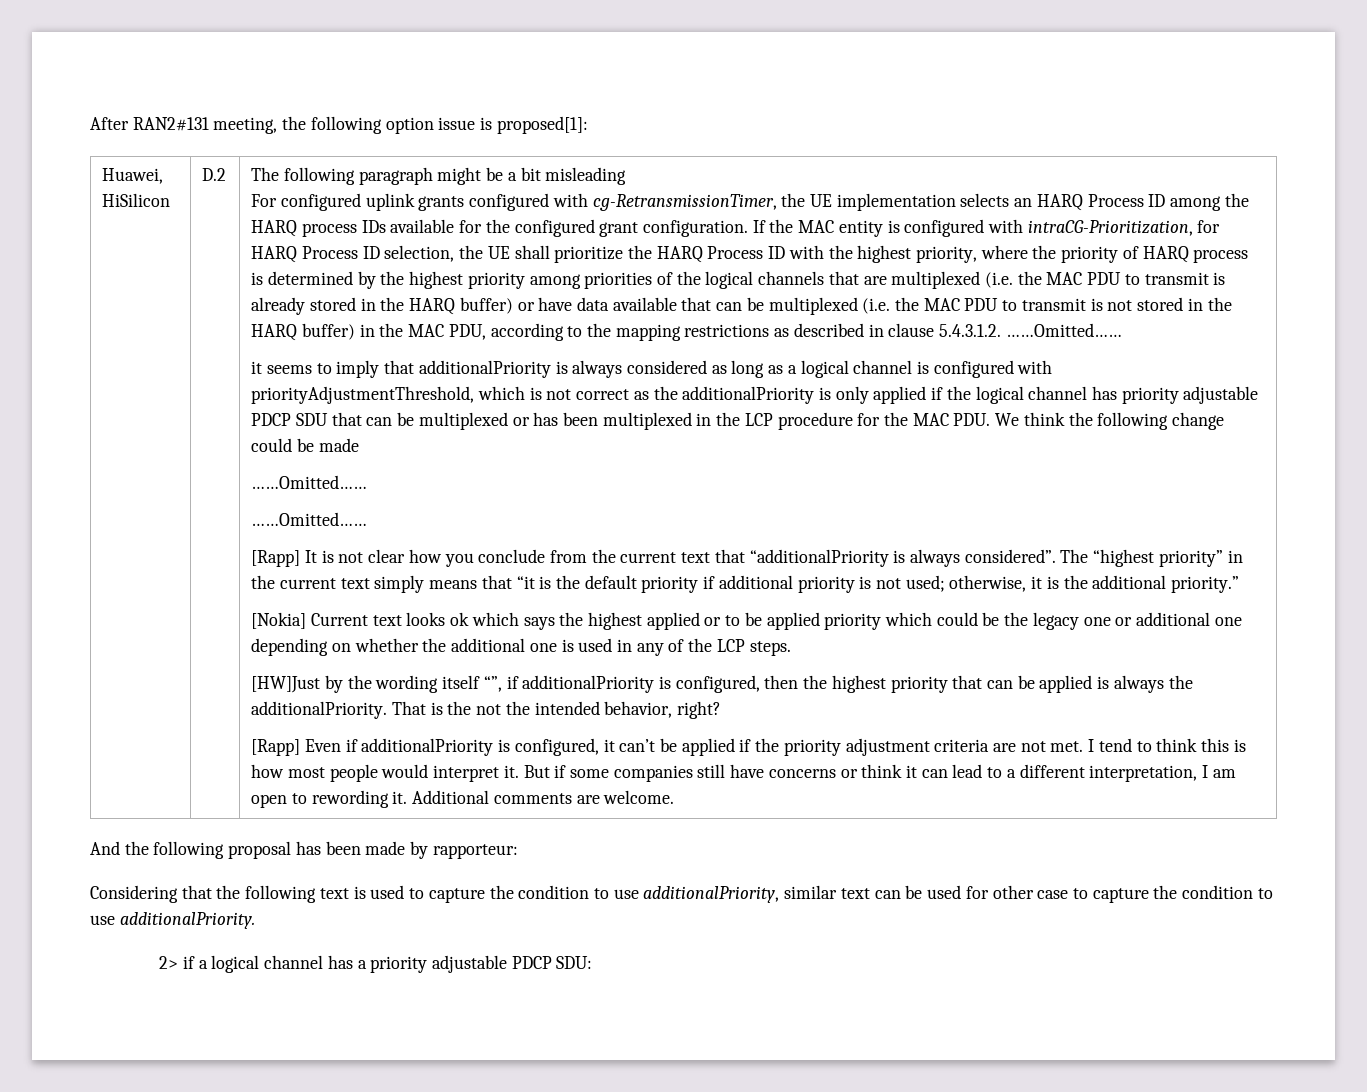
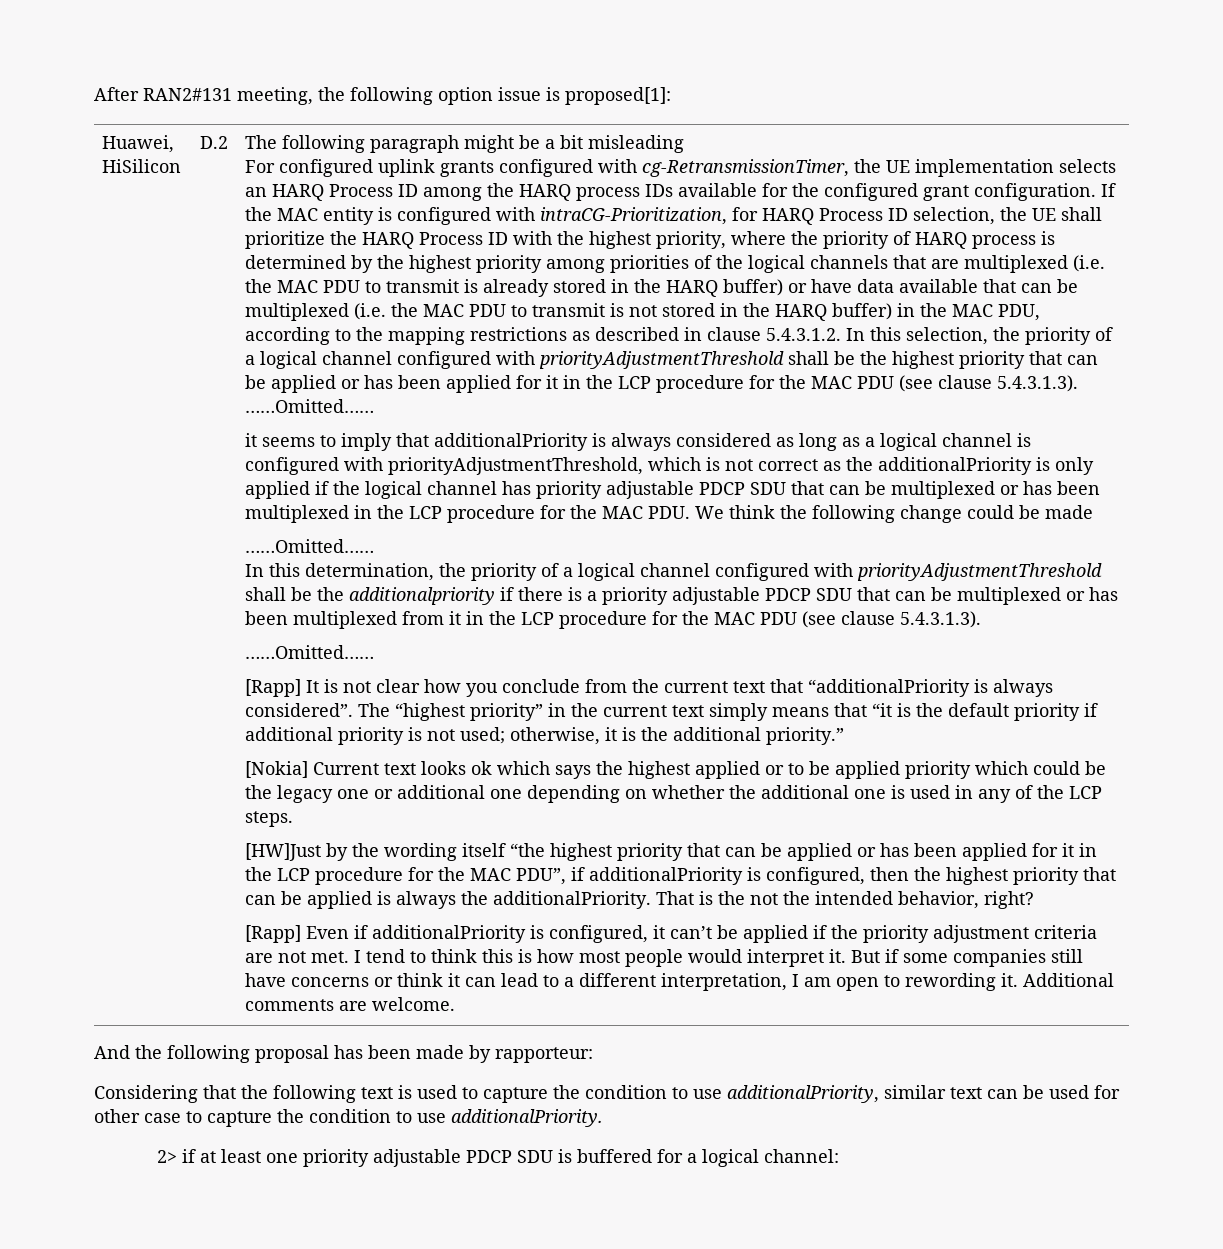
- If the MAC entity is configured with intraCG-Prioritization, for HARQ Process ID selection, the UE shall prioritize the HARQ Process ID with the highest priority, where the priority of HARQ process is determined by the highest priority among priorities of the logical channels that are multiplexed (i.e. the MAC PDU to transmit is already stored in the HARQ buffer) or have data available that can be multiplexed (i.e. the MAC PDU to transmit is not stored in the HARQ buffer) in the MAC PDU, according to the mapping restrictions as described in clause 5.4.3.1.2. ……Omitted……
+ If the MAC entity is configured with intraCG-Prioritization, for HARQ Process ID selection, the UE shall prioritize the HARQ Process ID with the highest priority, where the priority of HARQ process is determined by the highest priority among priorities of the logical channels that are multiplexed (i.e. the MAC PDU to transmit is already stored in the HARQ buffer) or have data available that can be multiplexed (i.e. the MAC PDU to transmit is not stored in the HARQ buffer) in the MAC PDU, according to the mapping restrictions as described in clause 5.4.3.1.2. In this selection, the priority of a logical channel configured with priorityAdjustmentThreshold shall be the highest priority that can be applied or has been applied for it in the LCP procedure for the MAC PDU (see clause 5.4.3.1.3). ……Omitted……
+ In this determination, the priority of a logical channel configured with priorityAdjustmentThreshold shall be the additionalpriority if there is a priority adjustable PDCP SDU that can be multiplexed or has been multiplexed from it in the LCP procedure for the MAC PDU (see clause 5.4.3.1.3).
- [HW]Just by the wording itself “”, if additionalPriority is configured, then the highest priority that can be applied is always the additionalPriority.
+ [HW]Just by the wording itself “the highest priority that can be applied or has been applied for it in the LCP procedure for the MAC PDU”, if additionalPriority is configured, then the highest priority that can be applied is always the additionalPriority.
- 2> if a logical channel has a priority adjustable PDCP SDU:
+ 2> if at least one priority adjustable PDCP SDU is buffered for a logical channel:

